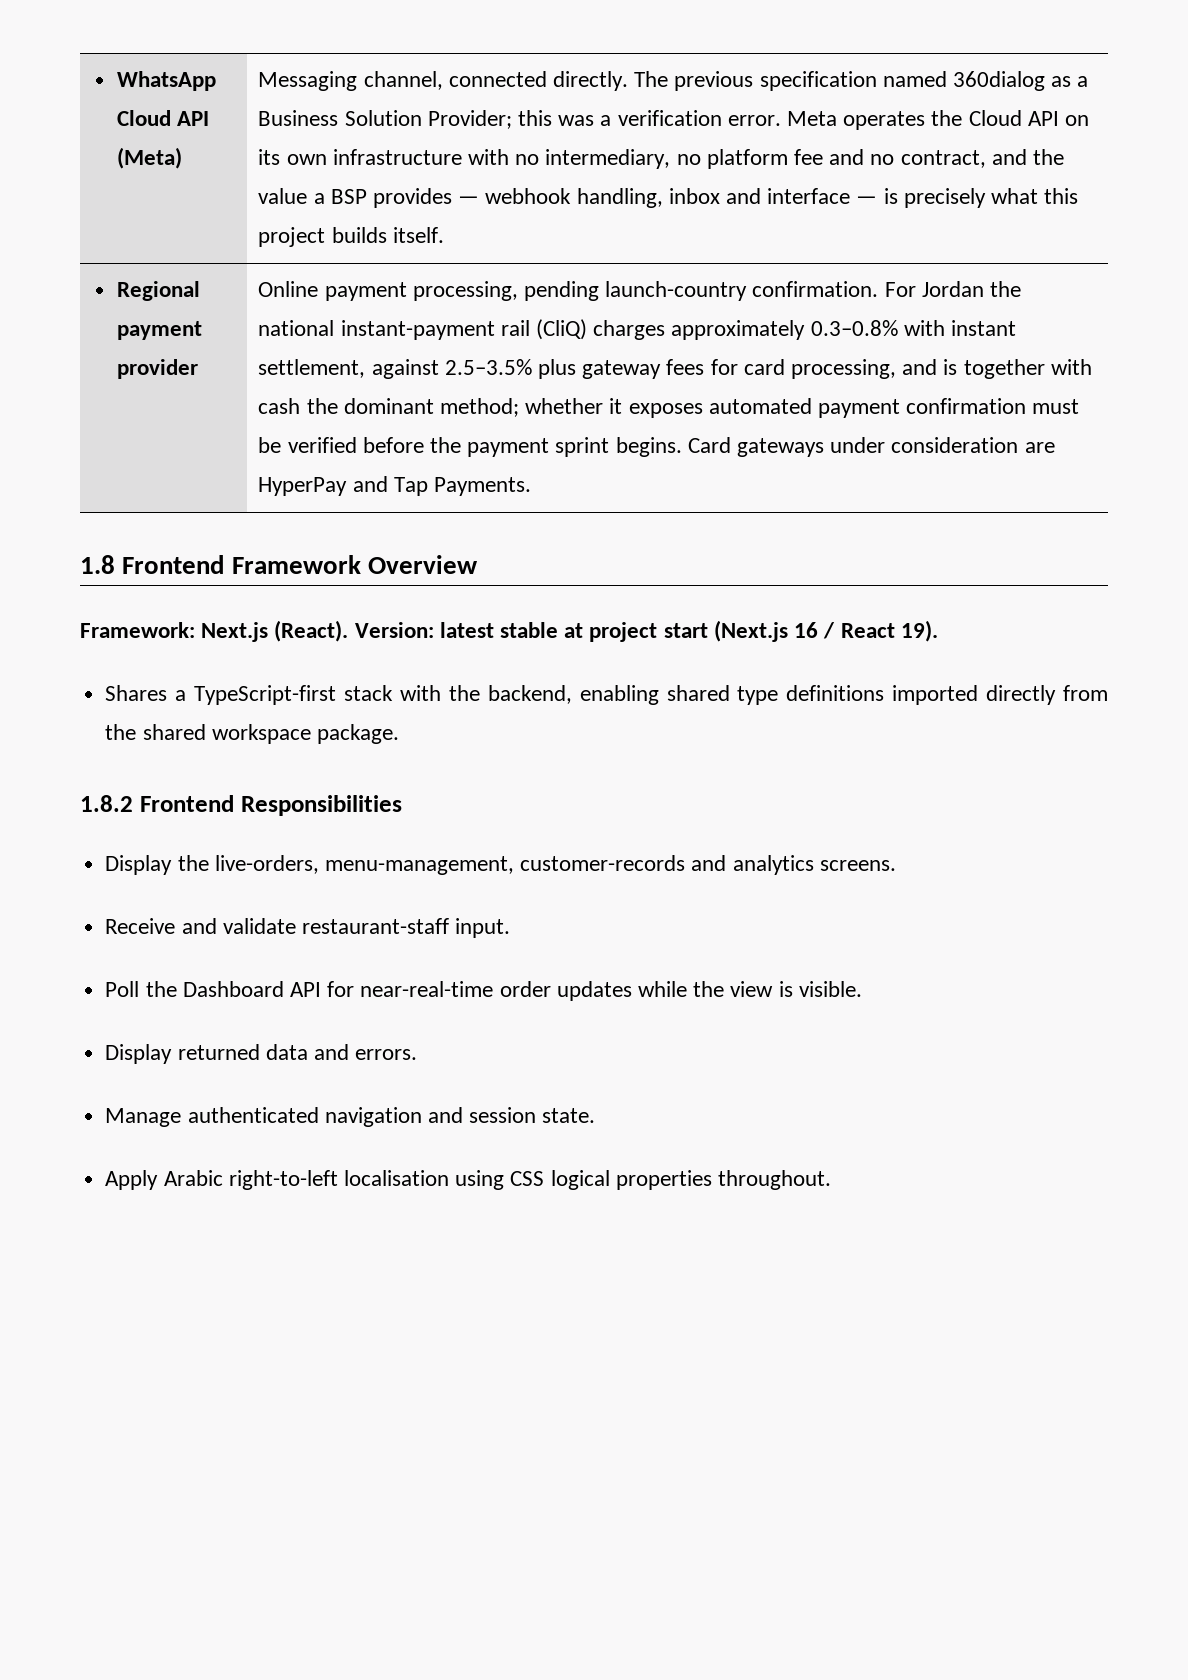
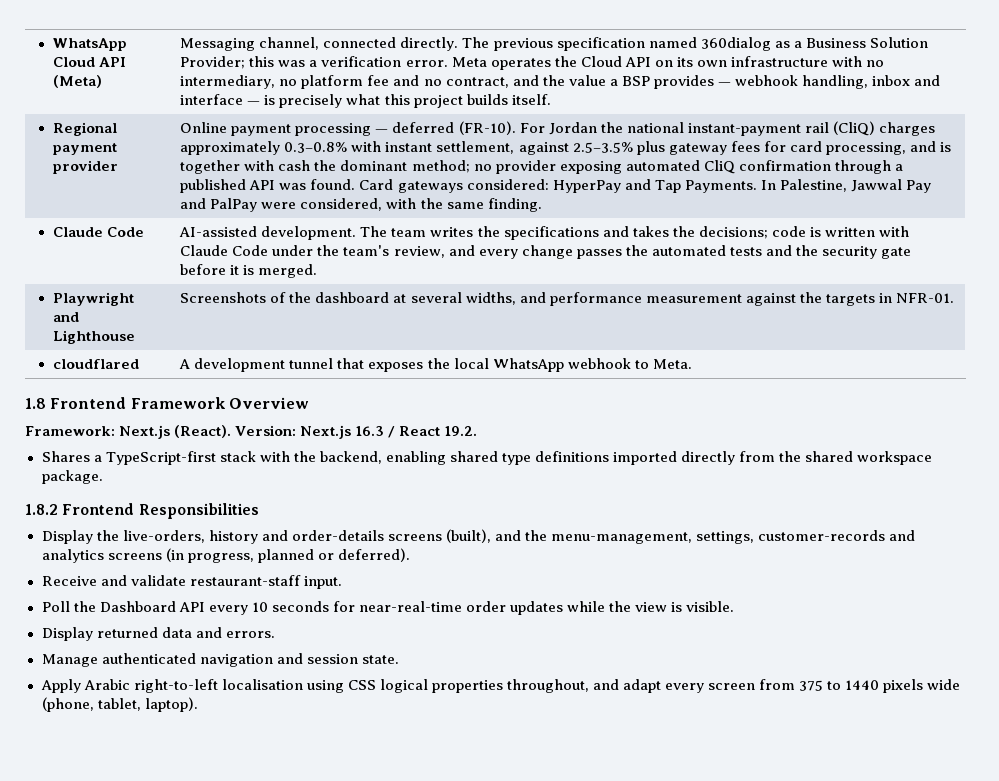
- Online payment processing, pending launch-country confirmation.
+ Online payment processing — deferred (FR-10).
- For Jordan the national instant-payment rail (CliQ) charges approximately 0.3–0.8% with instant settlement, against 2.5–3.5% plus gateway fees for card processing, and is together with cash the dominant method; whether it exposes automated payment confirmation must be verified before the payment sprint begins. Card gateways under consideration are HyperPay and Tap Payments.
+ For Jordan the national instant-payment rail (CliQ) charges approximately 0.3–0.8% with instant settlement, against 2.5–3.5% plus gateway fees for card processing, and is together with cash the dominant method; no provider exposing automated CliQ confirmation through a published API was found. Card gateways considered: HyperPay and Tap Payments. In Palestine, Jawwal Pay and PalPay were considered, with the same finding.
+ Claude Code | AI-assisted development. The team writes the specifications and takes the decisions; code is written with Claude Code under the team's review, and every change passes the automated tests and the security gate before it is merged.
+ Playwright and Lighthouse | Screenshots of the dashboard at several widths, and performance measurement against the targets in NFR-01.
+ cloudflared | A development tunnel that exposes the local WhatsApp webhook to Meta.
- Version: latest stable at project start (Next.js 16 / React 19).
+ Version: Next.js 16.3 / React 19.2.
- Display the live-orders, menu-management, customer-records and analytics screens.
+ Display the live-orders, history and order-details screens (built), and the menu-management, settings, customer-records and analytics screens (in progress, planned or deferred).
- Poll the Dashboard API for near-real-time order updates while the view is visible.
+ Poll the Dashboard API every 10 seconds for near-real-time order updates while the view is visible.
- Apply Arabic right-to-left localisation using CSS logical properties throughout.
+ Apply Arabic right-to-left localisation using CSS logical properties throughout, and adapt every screen from 375 to 1440 pixels wide (phone, tablet, laptop).

